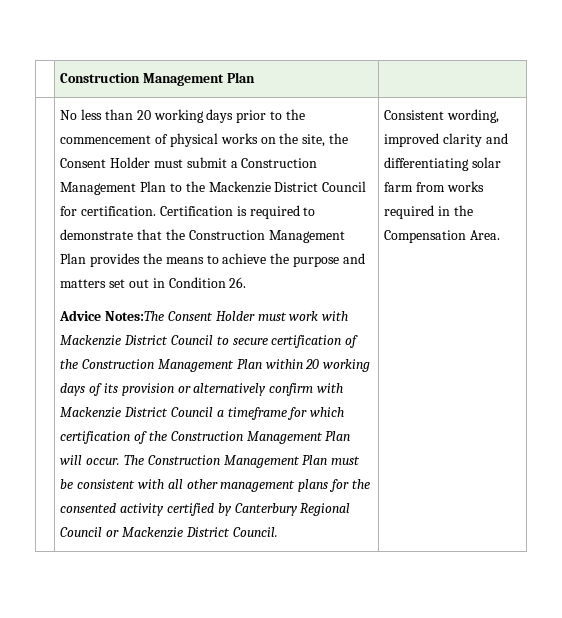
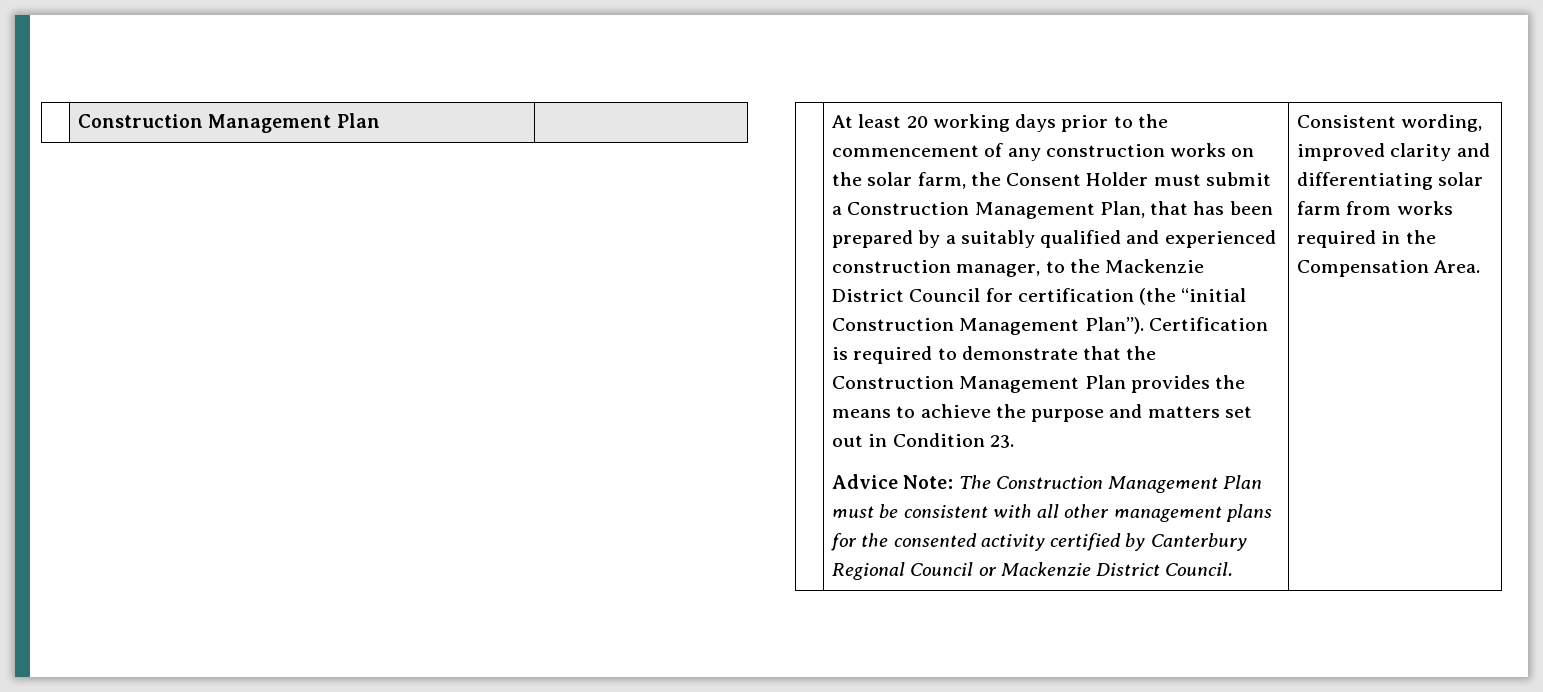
- No less than 20 working days prior to the commencement of physical works on the site, the Consent Holder must submit a Construction Management Plan to the Mackenzie District Council for certification.
+ At least 20 working days prior to the commencement of any construction works on the solar farm, the Consent Holder must submit a Construction Management Plan, that has been prepared by a suitably qualified and experienced construction manager, to the Mackenzie District Council for certification (the “initial Construction Management Plan”).
- Certification is required to demonstrate that the Construction Management Plan provides the means to achieve the purpose and matters set out in Condition 26.
+ Certification is required to demonstrate that the Construction Management Plan provides the means to achieve the purpose and matters set out in Condition 23.
- Advice Notes:The Consent Holder must work with Mackenzie District Council to secure certification of the Construction Management Plan within 20 working days of its provision or alternatively confirm with Mackenzie District Council a timeframe for which certification of the Construction Management Plan will occur. The Construction Management Plan must be consistent with all other management plans for the consented activity certified by Canterbury Regional Council or Mackenzie District Council.
+ Advice Note: The Construction Management Plan must be consistent with all other management plans for the consented activity certified by Canterbury Regional Council or Mackenzie District Council.

